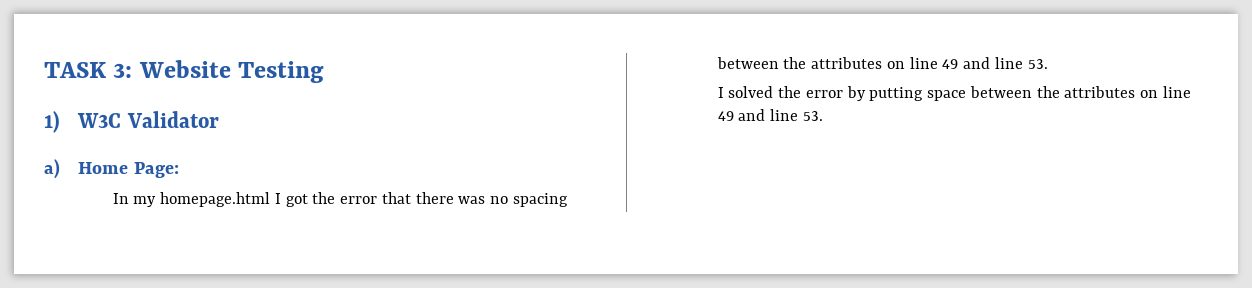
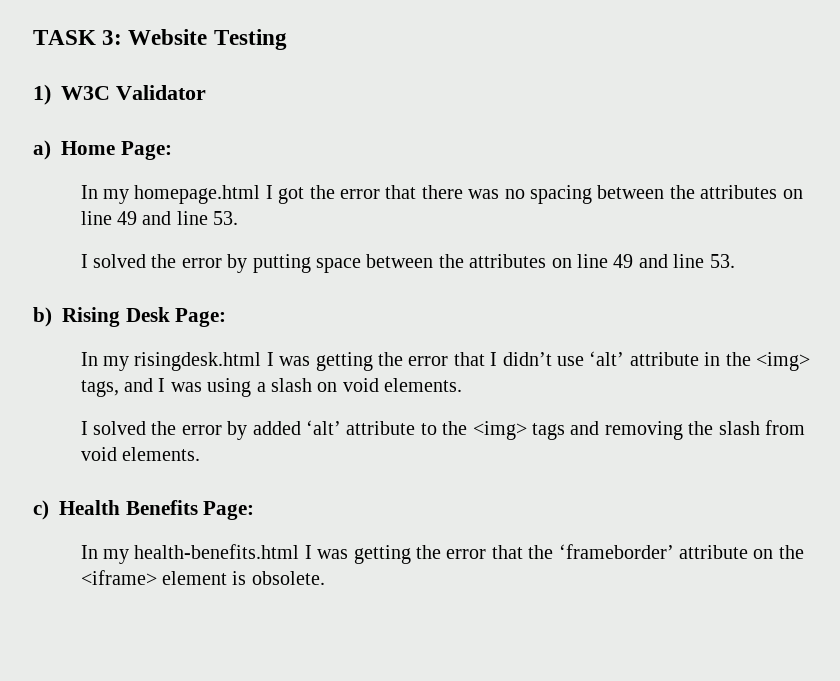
+ b) Rising Desk Page:
+ In my risingdesk.html I was getting the error that I didn’t use ‘alt’ attribute in the <img> tags, and I was using a slash on void elements.
+ I solved the error by added ‘alt’ attribute to the <img> tags and removing the slash from void elements.
+ c) Health Benefits Page:
+ In my health-benefits.html I was getting the error that the ‘frameborder’ attribute on the <iframe> element is obsolete.

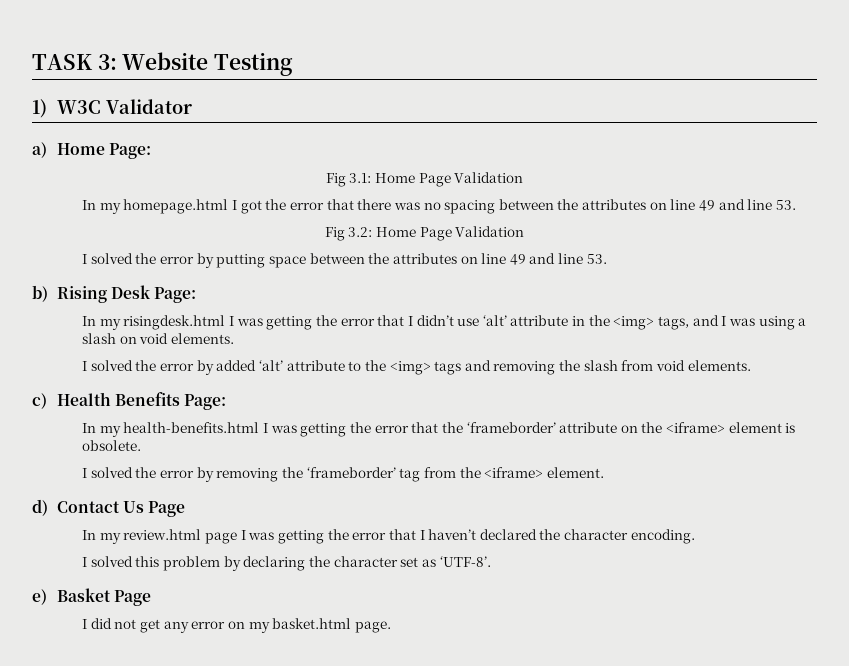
+ Fig 3.1: Home Page Validation
+ Fig 3.2: Home Page Validation
+ I solved the error by removing the ‘frameborder’ tag from the <iframe> element.
+ d) Contact Us Page
+ In my review.html page I was getting the error that I haven’t declared the character encoding.
+ I solved this problem by declaring the character set as ‘UTF-8’.
+ e) Basket Page
+ I did not get any error on my basket.html page.

